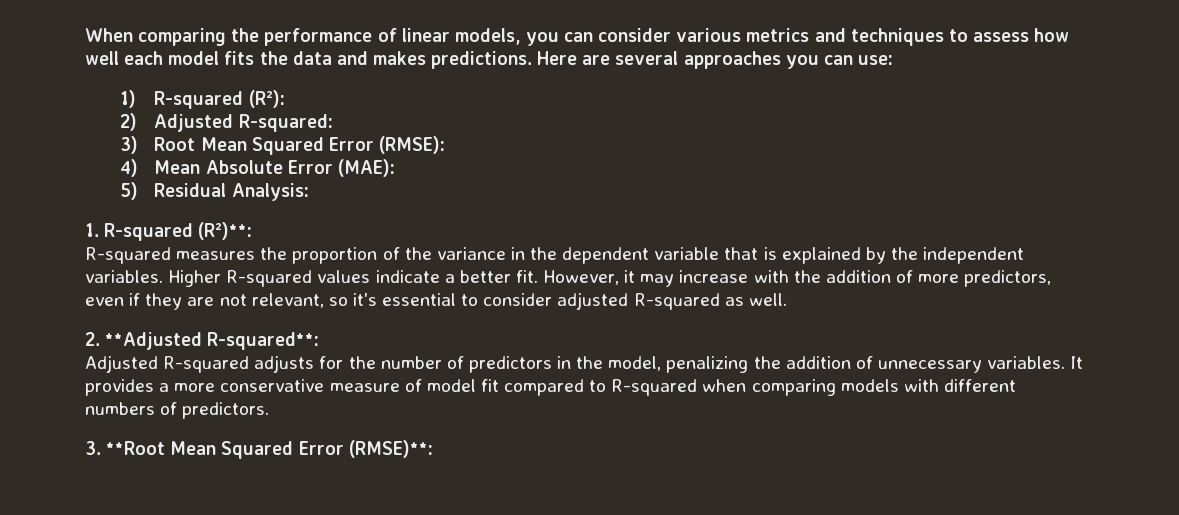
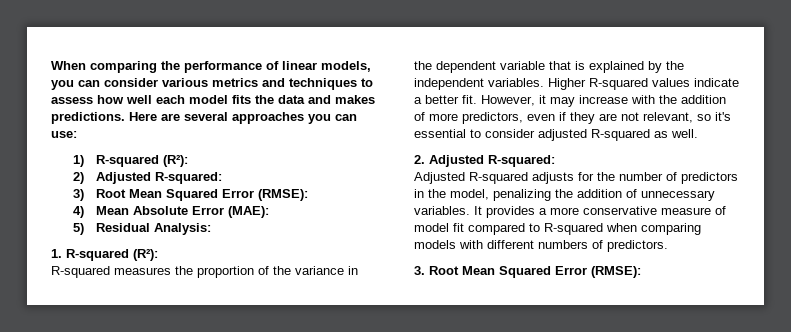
- 1. R-squared (R²)**:
+ 1. R-squared (R²):
- 2. **Adjusted R-squared**:
+ 2. Adjusted R-squared:
- 3. **Root Mean Squared Error (RMSE)**:
+ 3. Root Mean Squared Error (RMSE):

